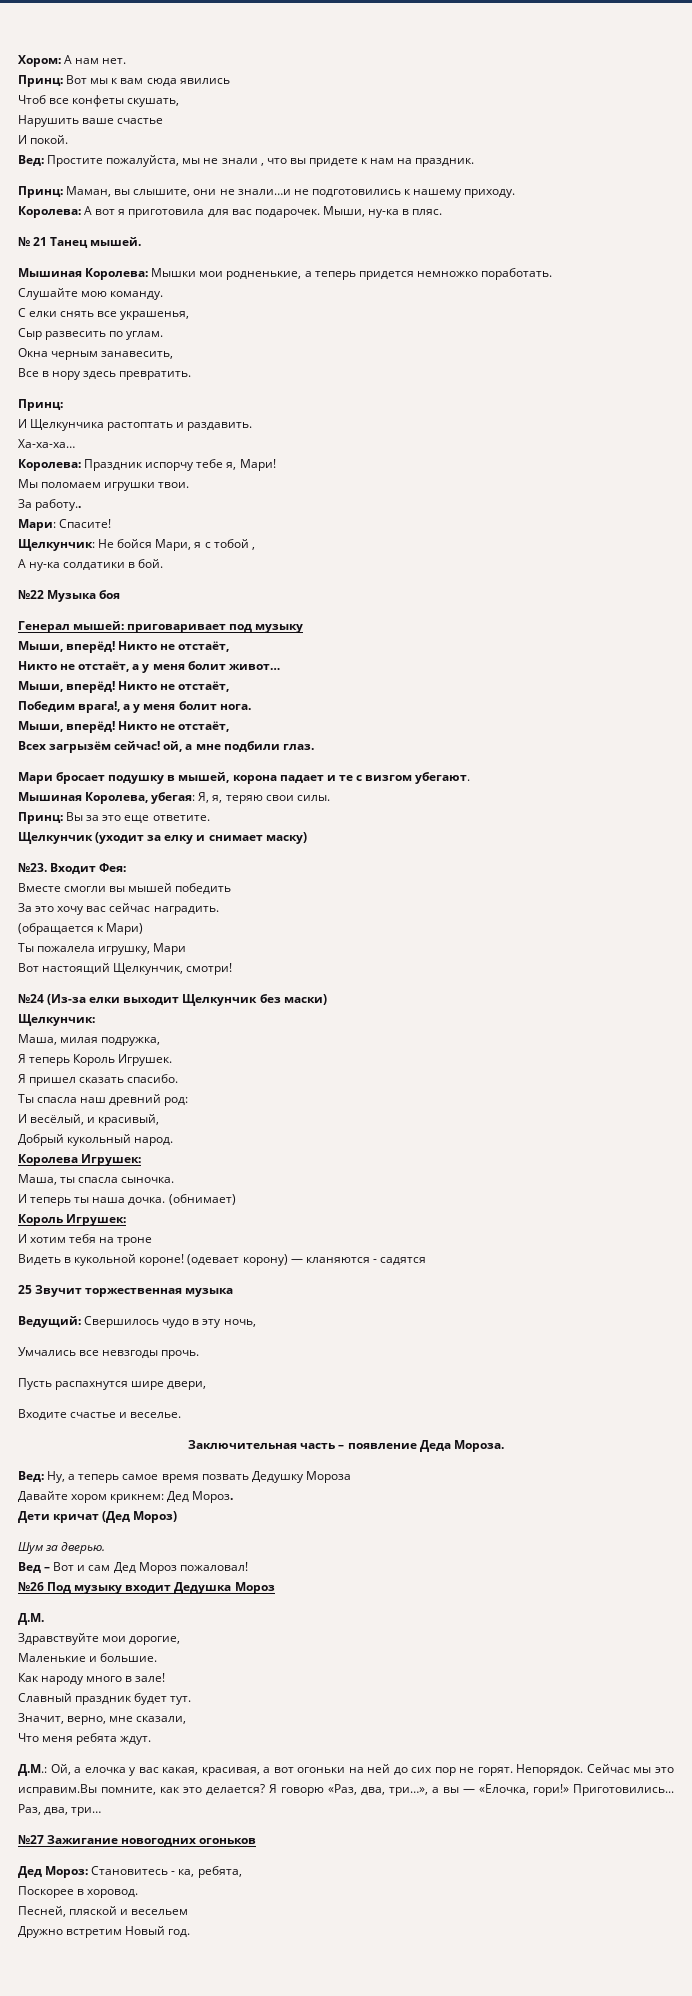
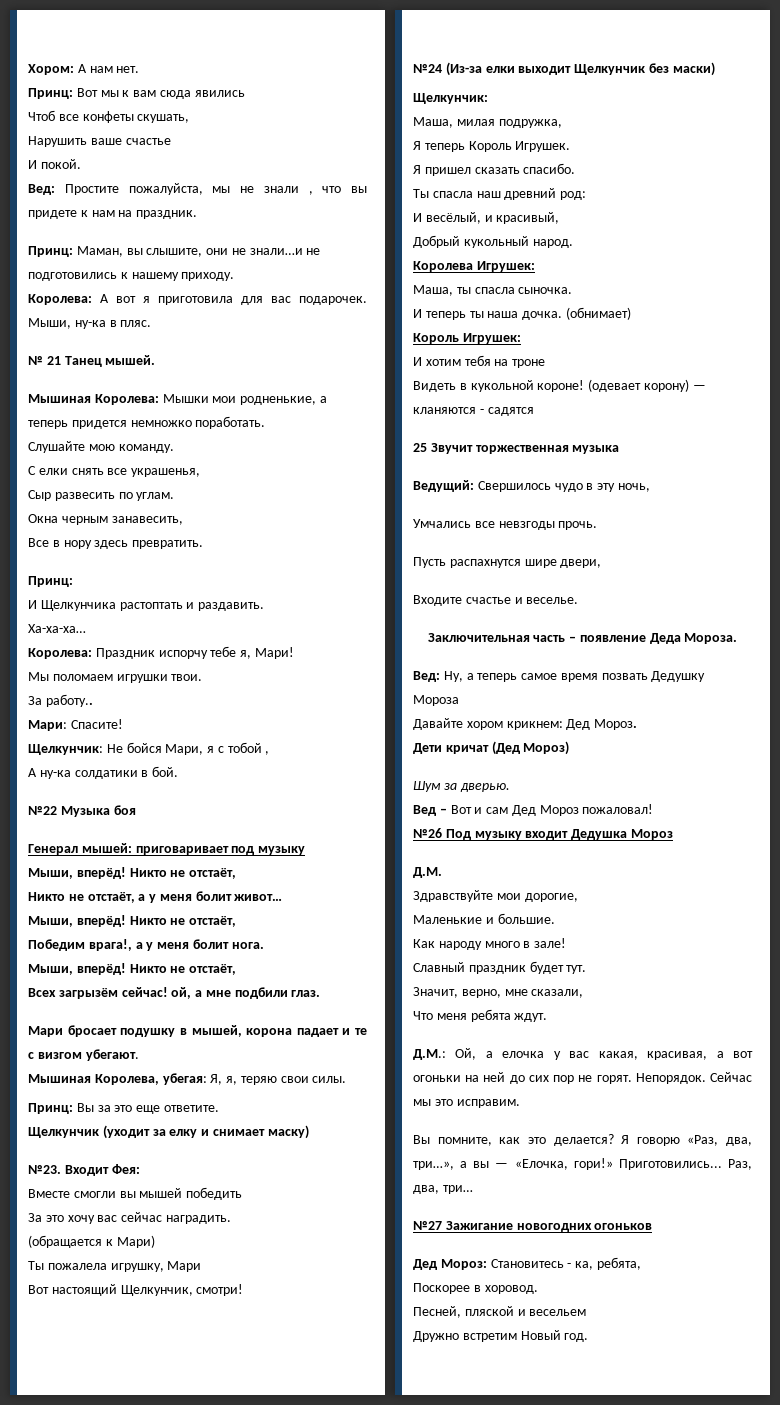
- Сейчас мы это исправим.Вы помните, как это делается?
+ Сейчас мы это исправим.
+ Вы помните, как это делается?

